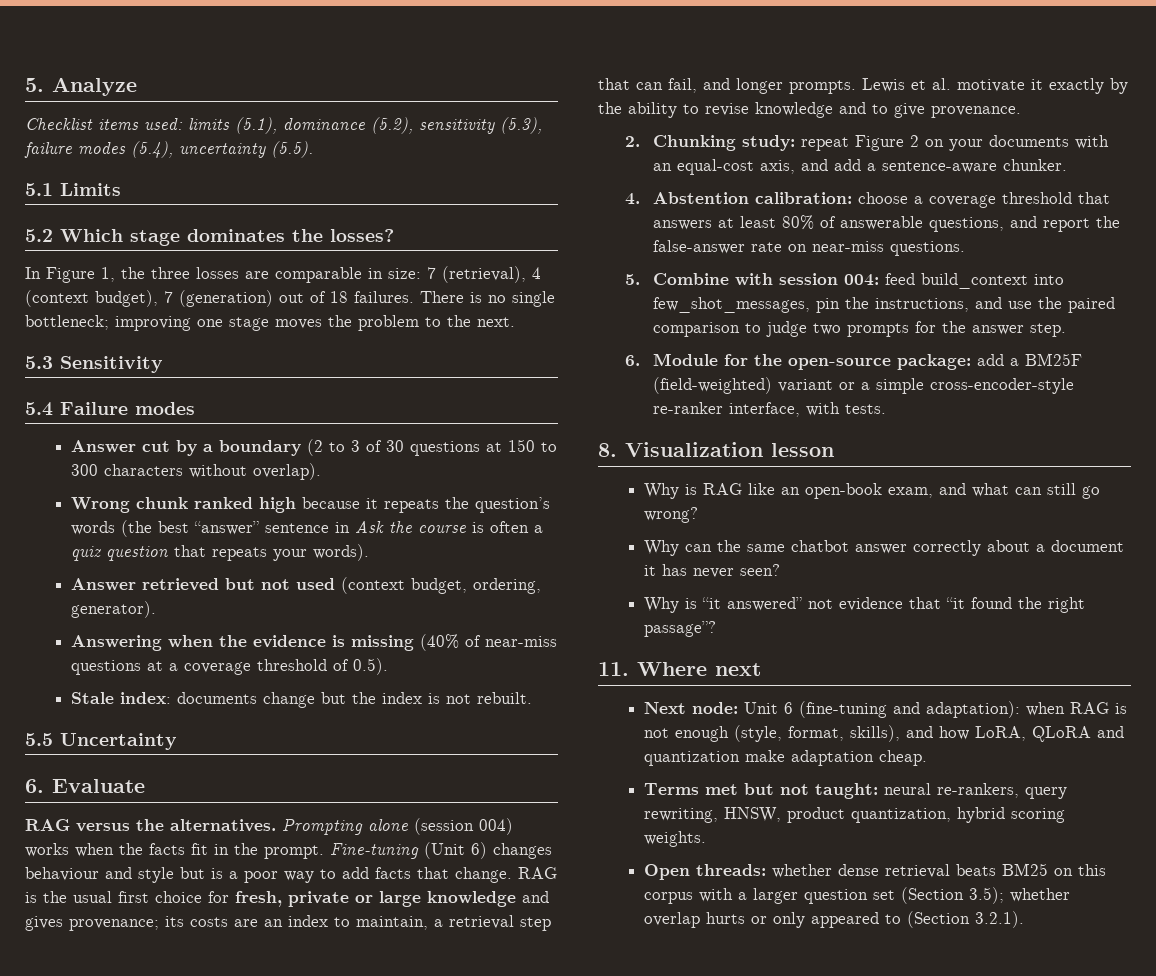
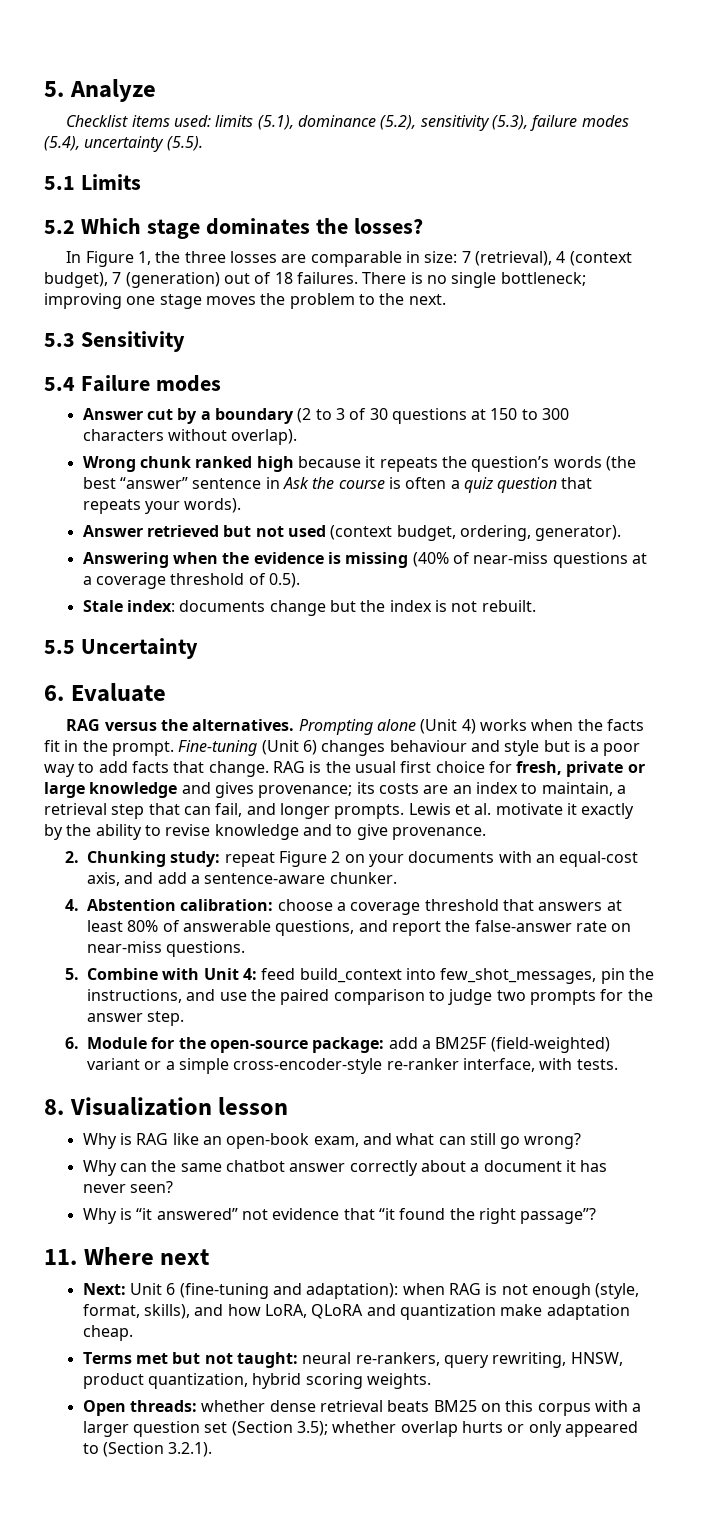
- Prompting alone (session 004) works when the facts fit in the prompt.
+ Prompting alone (Unit 4) works when the facts fit in the prompt.
- 5. Combine with session 004: feed build_context into few_shot_messages, pin the instructions, and use the paired comparison to judge two prompts for the answer step.
+ 5. Combine with Unit 4: feed build_context into few_shot_messages, pin the instructions, and use the paired comparison to judge two prompts for the answer step.
- Next node: Unit 6 (fine-tuning and adaptation): when RAG is not enough (style, format, skills), and how LoRA, QLoRA and quantization make adaptation cheap.
+ Next: Unit 6 (fine-tuning and adaptation): when RAG is not enough (style, format, skills), and how LoRA, QLoRA and quantization make adaptation cheap.

